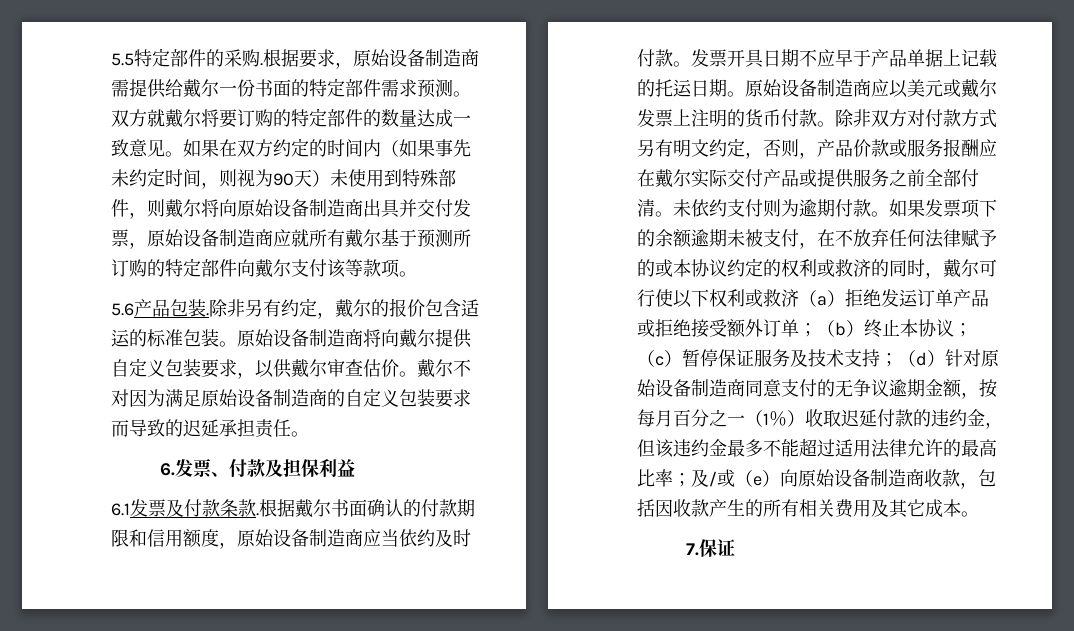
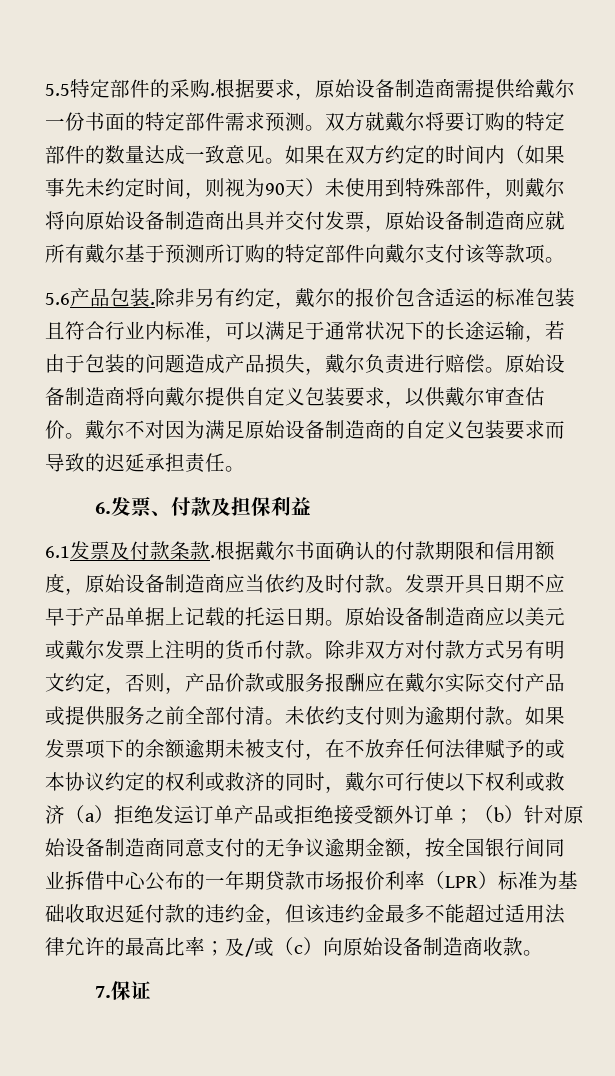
- 除非另有约定，戴尔的报价包含适运的标准包装。
+ 除非另有约定，戴尔的报价包含适运的标准包装且符合行业内标准，可以满足于通常状况下的长途运输，若由于包装的问题造成产品损失，戴尔负责进行赔偿。
- （b）终止本协议；（c）暂停保证服务及技术支持；（d）针对原始设备制造商同意支付的无争议逾期金额，按每月百分之一（1％）收取迟延付款的违约金，但该违约金最多不能超过适用法律允许的最高比率；
+ （b）针对原始设备制造商同意支付的无争议逾期金额，按全国银行间同业拆借中心公布的一年期贷款市场报价利率（LPR）标准为基础收取迟延付款的违约金，但该违约金最多不能超过适用法律允许的最高比率；
- 及/或（e）向原始设备制造商收款，包括因收款产生的所有相关费用及其它成本。
+ 及/或（c）向原始设备制造商收款。

